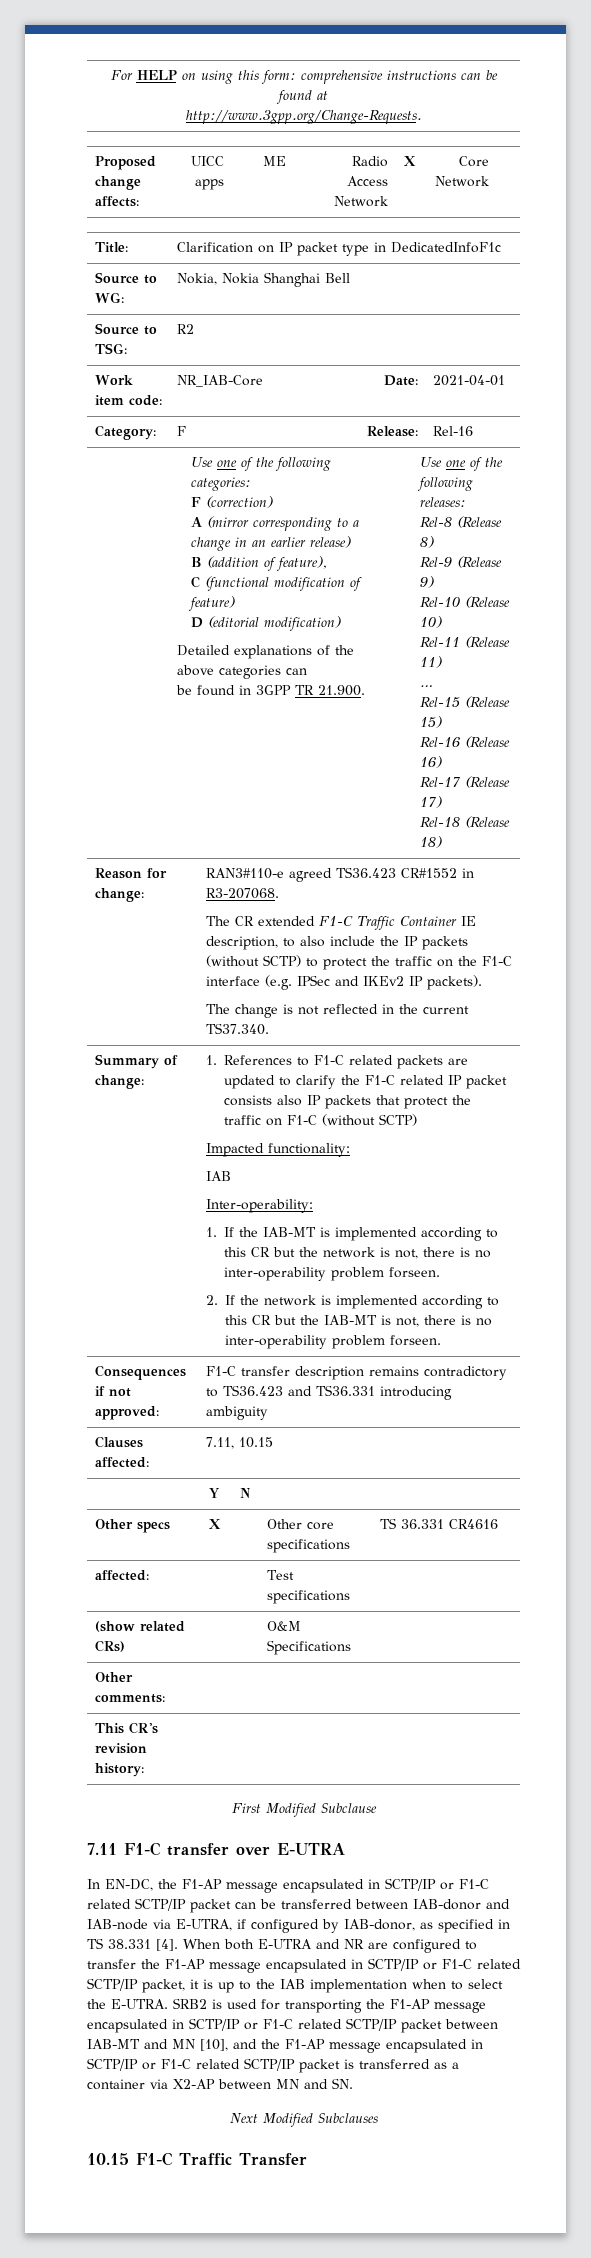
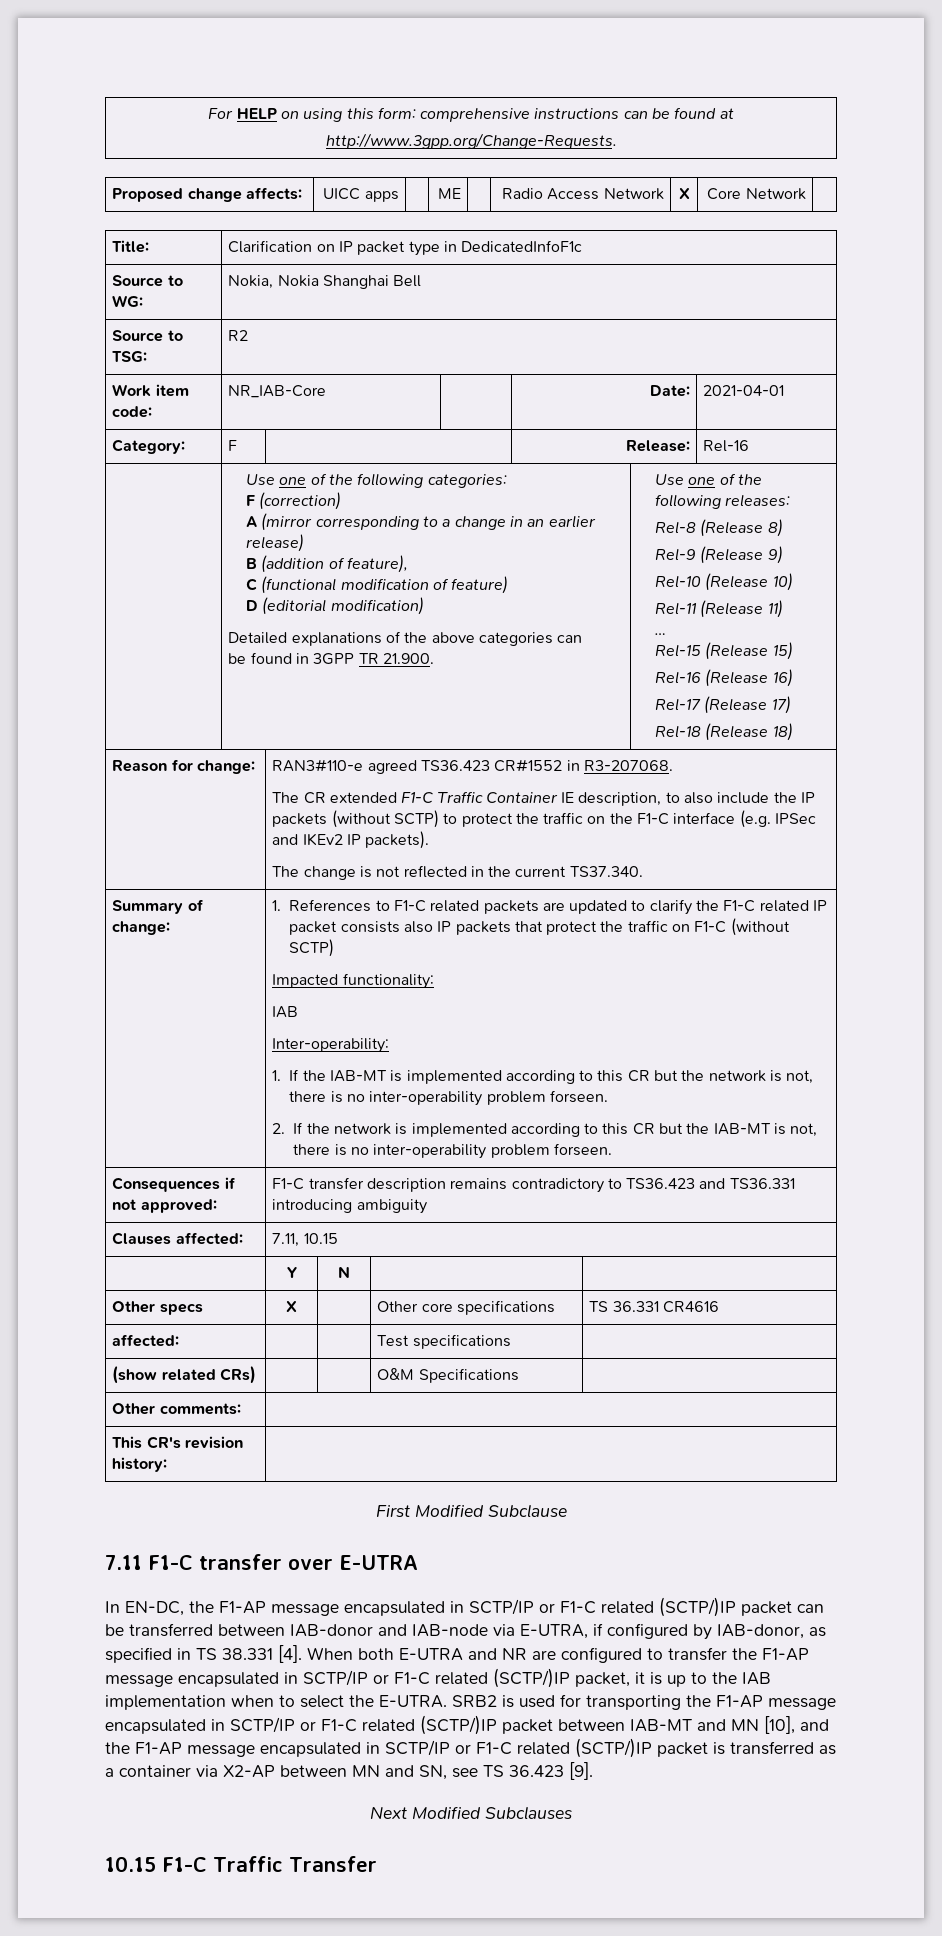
- In EN-DC, the F1-AP message encapsulated in SCTP/IP or F1-C related SCTP/IP packet can be transferred between IAB-donor and IAB-node via E-UTRA, if configured by IAB-donor, as specified in TS 38.331 [4].
+ In EN-DC, the F1-AP message encapsulated in SCTP/IP or F1-C related (SCTP/)IP packet can be transferred between IAB-donor and IAB-node via E-UTRA, if configured by IAB-donor, as specified in TS 38.331 [4].
- When both E-UTRA and NR are configured to transfer the F1-AP message encapsulated in SCTP/IP or F1-C related SCTP/IP packet, it is up to the IAB implementation when to select the E-UTRA.
+ When both E-UTRA and NR are configured to transfer the F1-AP message encapsulated in SCTP/IP or F1-C related (SCTP/)IP packet, it is up to the IAB implementation when to select the E-UTRA.
- SRB2 is used for transporting the F1-AP message encapsulated in SCTP/IP or F1-C related SCTP/IP packet between IAB-MT and MN [10], and the F1-AP message encapsulated in SCTP/IP or F1-C related SCTP/IP packet is transferred as a container via X2-AP between MN and SN.
+ SRB2 is used for transporting the F1-AP message encapsulated in SCTP/IP or F1-C related (SCTP/)IP packet between IAB-MT and MN [10], and the F1-AP message encapsulated in SCTP/IP or F1-C related (SCTP/)IP packet is transferred as a container via X2-AP between MN and SN, see TS 36.423 [9].

